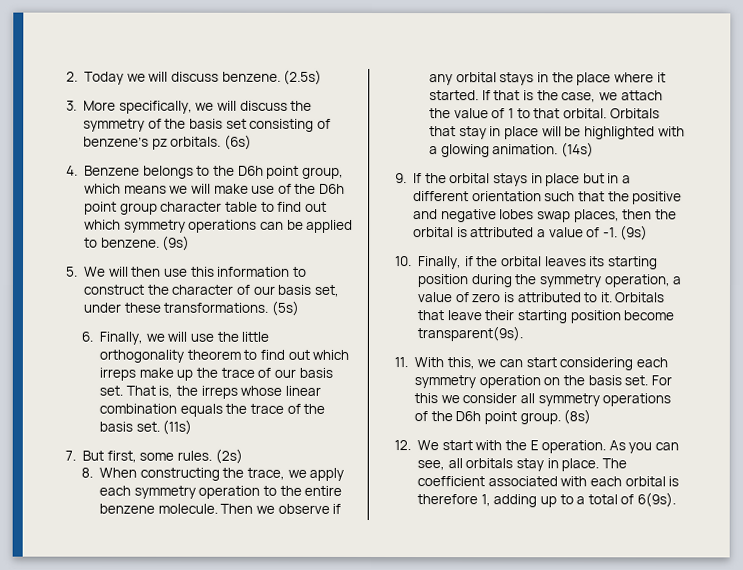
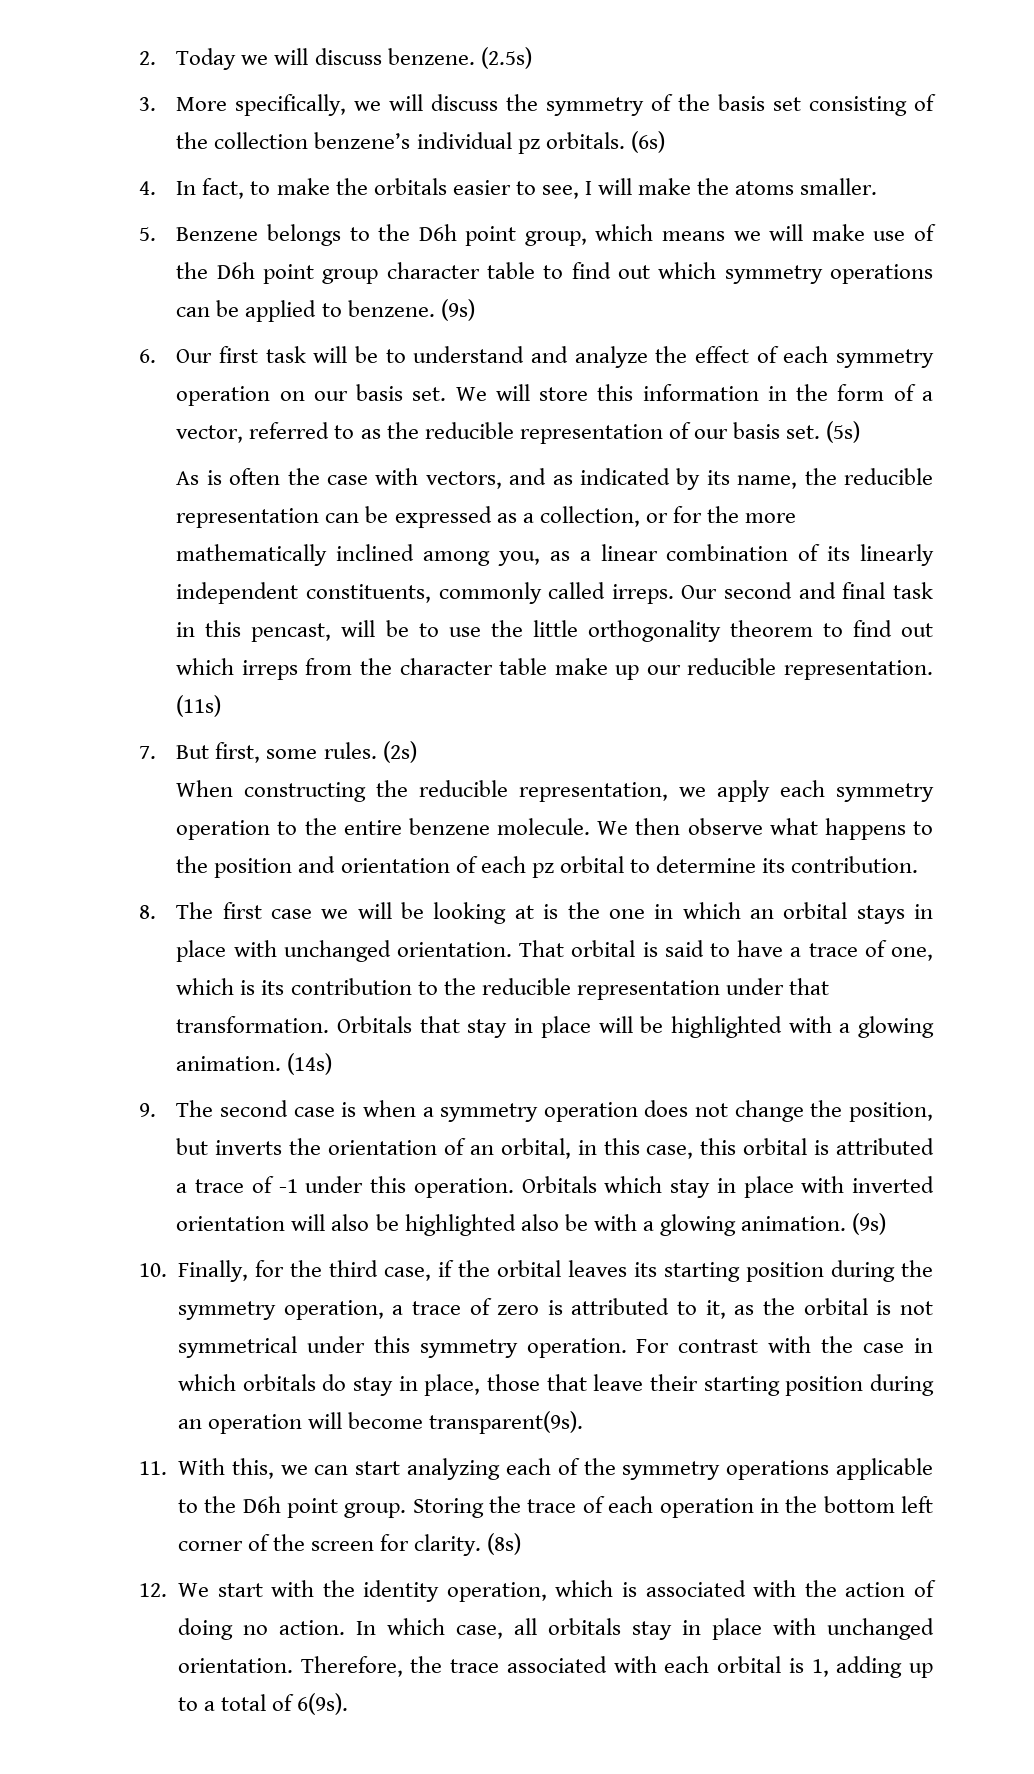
- 3. More specifically, we will discuss the symmetry of the basis set consisting of benzene’s pz orbitals.
+ 3. More specifically, we will discuss the symmetry of the basis set consisting of the collection benzene’s individual pz orbitals.
- 4. Benzene belongs to the D6h point group, which means we will make use of the D6h point group character table to find out which symmetry operations can be applied to benzene.
+ 4. In fact, to make the orbitals easier to see, I will make the atoms smaller.
+ 5. Benzene belongs to the D6h point group, which means we will make use of the D6h point group character table to find out which symmetry operations can be applied to benzene.
- 5. We will then use this information to construct the character of our basis set, under these transformations. (5s)
- 6. Finally, we will use the little orthogonality theorem to find out which irreps make up the trace of our basis set. That is, the irreps whose linear combination equals the trace of the basis set.
+ 6. Our first task will be to understand and analyze the effect of each symmetry operation on our basis set. We will store this information in the form of a vector, referred to as the reducible representation of our basis set. (5s)
+ As is often the case with vectors, and as indicated by its name, the reducible representation can be expressed as a collection, or for the more mathematically inclined among you, as a linear combination of its linearly independent constituents, commonly called irreps. Our second and final task in this pencast, will be to use the little orthogonality theorem to find out which irreps from the character table make up our reducible representation.
- 8. When constructing the trace, we apply each symmetry operation to the entire benzene molecule.
+ When constructing the reducible representation, we apply each symmetry operation to the entire benzene molecule.
- Then we observe if any orbital stays in the place where it started. If that is the case, we attach the value of 1 to that orbital.
+ We then observe what happens to the position and orientation of each pz orbital to determine its contribution.
+ 8. The first case we will be looking at is the one in which an orbital stays in place with unchanged orientation. That orbital is said to have a trace of one, which is its contribution to the reducible representation under that transformation.
- 9. If the orbital stays in place but in a different orientation such that the positive and negative lobes swap places, then the orbital is attributed a value of -1.
+ 9. The second case is when a symmetry operation does not change the position, but inverts the orientation of an orbital, in this case, this orbital is attributed a trace of -1 under this operation. Orbitals which stay in place with inverted orientation will also be highlighted also be with a glowing animation.
- 10. Finally, if the orbital leaves its starting position during the symmetry operation, a value of zero is attributed to it. Orbitals that leave their starting position become transparent(9s).
+ 10. Finally, for the third case, if the orbital leaves its starting position during the symmetry operation, a trace of zero is attributed to it, as the orbital is not symmetrical under this symmetry operation. For contrast with the case in which orbitals do stay in place, those that leave their starting position during an operation will become transparent(9s).
- 11. With this, we can start considering each symmetry operation on the basis set. For this we consider all symmetry operations of the D6h point group.
+ 11. With this, we can start analyzing each of the symmetry operations applicable to the D6h point group. Storing the trace of each operation in the bottom left corner of the screen for clarity.
- 12. We start with the E operation. As you can see, all orbitals stay in place. The coefficient associated with each orbital is therefore 1, adding up to a total of 6(9s).
+ 12. We start with the identity operation, which is associated with the action of doing no action. In which case, all orbitals stay in place with unchanged orientation. Therefore, the trace associated with each orbital is 1, adding up to a total of 6(9s).

